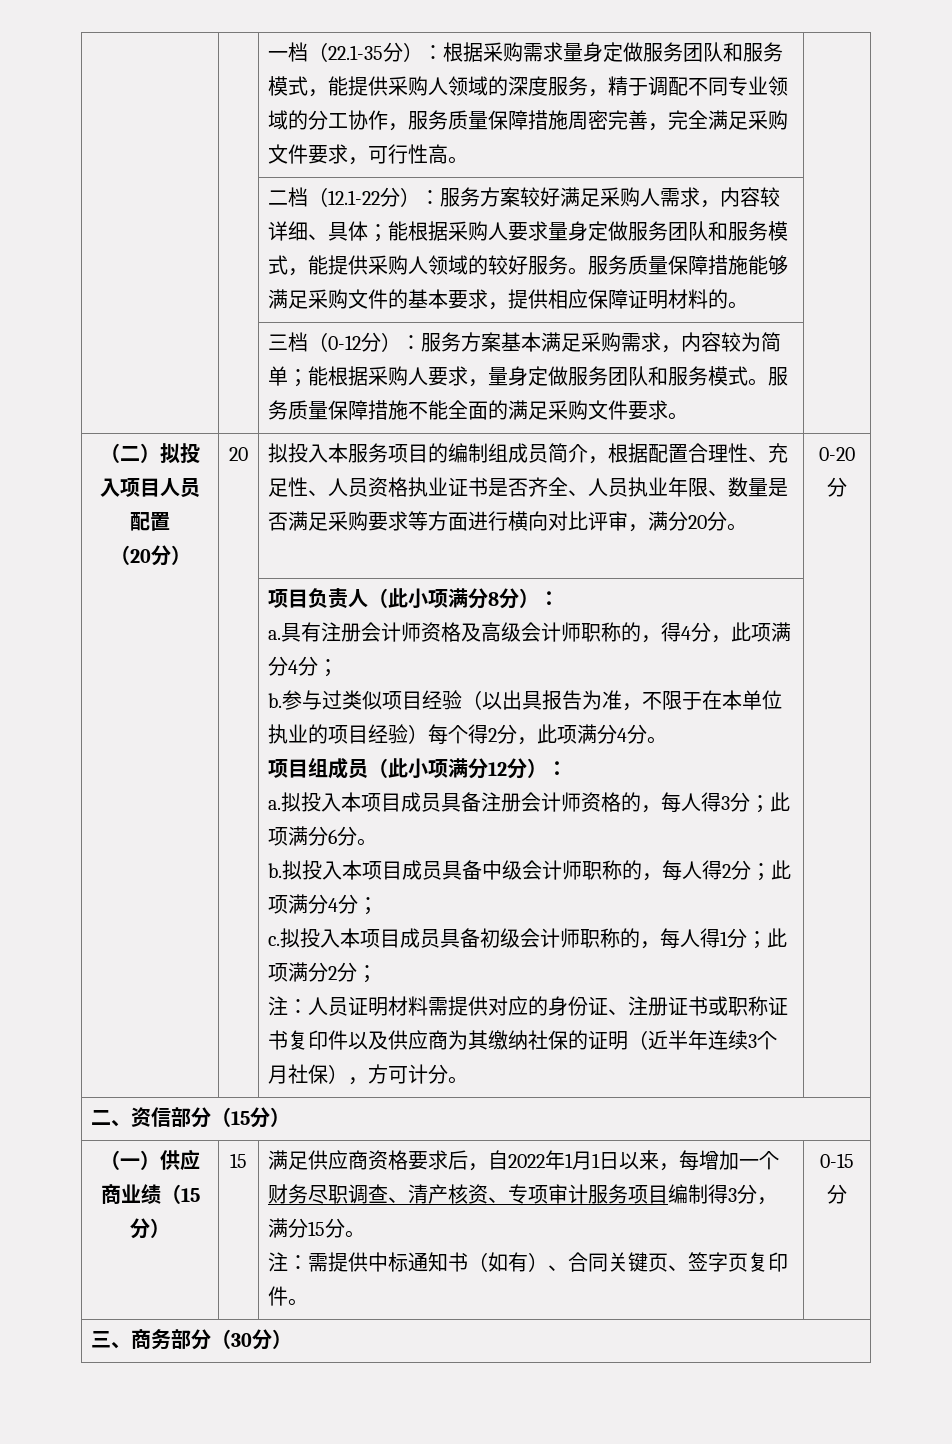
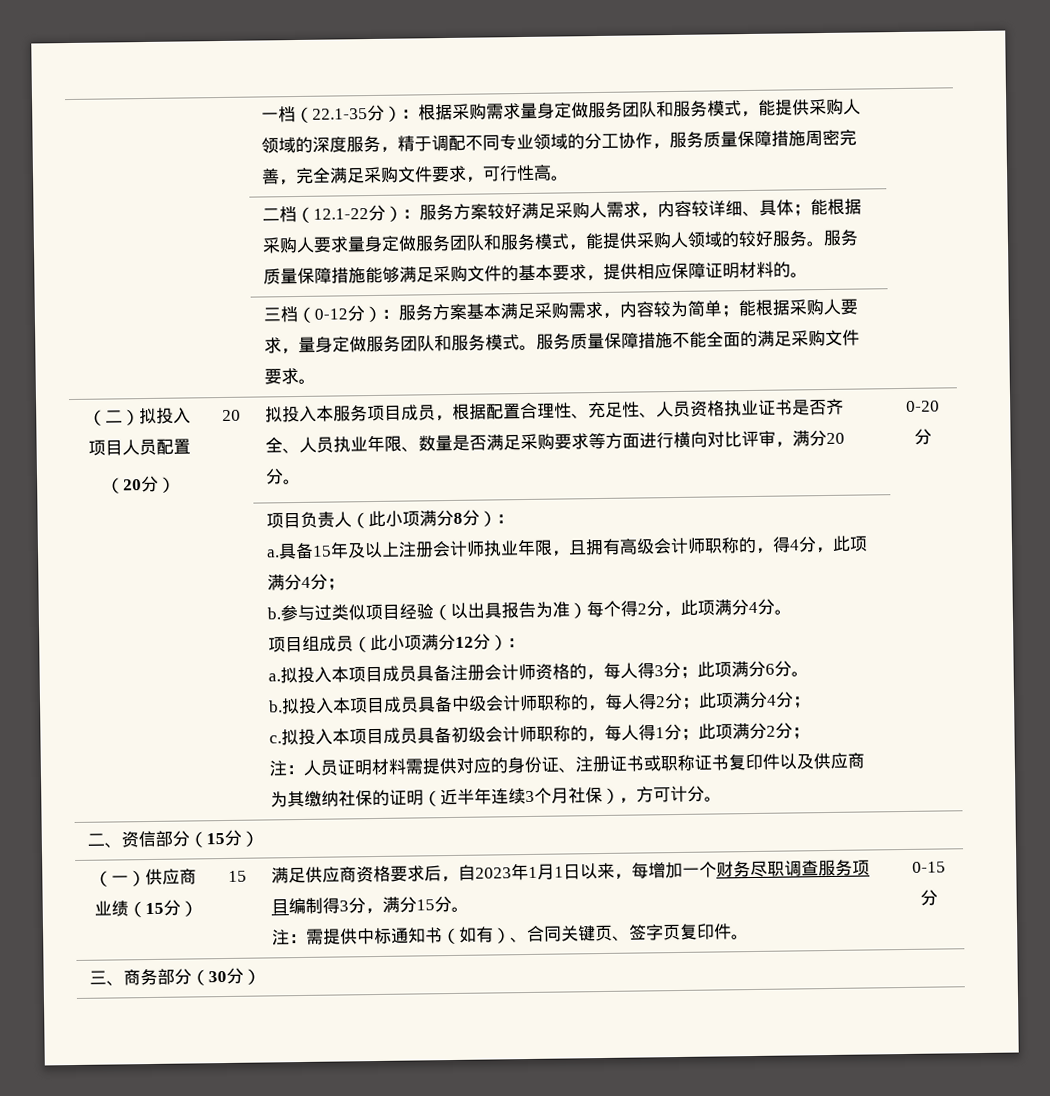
- 拟投入本服务项目的编制组成员简介，根据配置合理性、充足性、人员资格执业证书是否齐全、人员执业年限、数量是否满足采购要求等方面进行横向对比评审，满分20分。
+ 拟投入本服务项目成员，根据配置合理性、充足性、人员资格执业证书是否齐全、人员执业年限、数量是否满足采购要求等方面进行横向对比评审，满分20分。
- 具有注册会计师资格及高级会计师职称的，得4分，此项满分4分；
+ 具备15年及以上注册会计师执业年限，且拥有高级会计师职称的，得4分，此项满分4分；
- 参与过类似项目经验（以出具报告为准，不限于在本单位执业的项目经验）每个得2分，此项满分4分。
+ 参与过类似项目经验（以出具报告为准）每个得2分，此项满分4分。
- 满足供应商资格要求后，自2022年1月1日以来，每增加一个财务尽职调查、清产核资、专项审计服务项目编制得3分，满分15分。
+ 满足供应商资格要求后，自2023年1月1日以来，每增加一个财务尽职调查服务项目编制得3分，满分15分。

